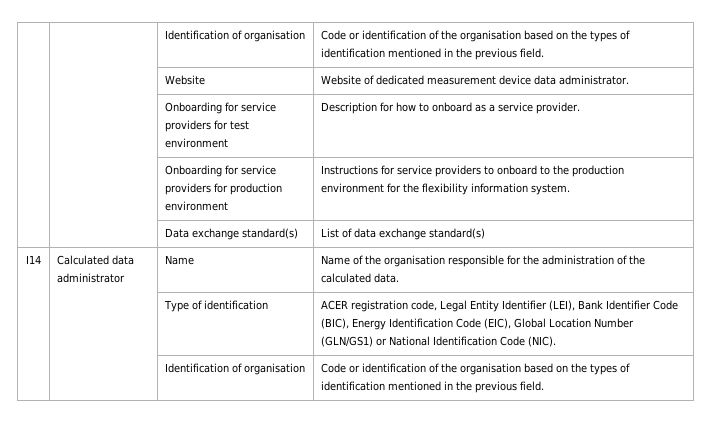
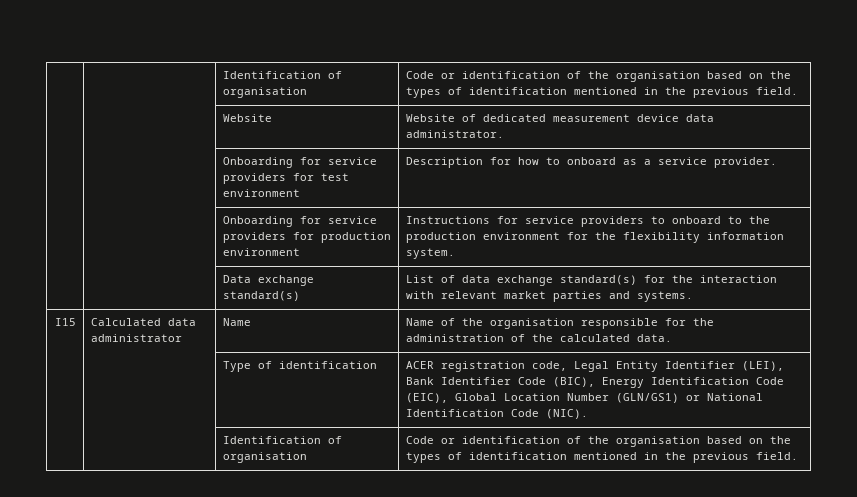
- | | Data exchange standard(s) | List of data exchange standard(s)
- I14 | Calculated data administrator | Name | Name of the organisation responsible for the administration of the calculated data.
+ | | Data exchange standard(s) | List of data exchange standard(s) for the interaction with relevant market parties and systems.
+ I15 | Calculated data administrator | Name | Name of the organisation responsible for the administration of the calculated data.

